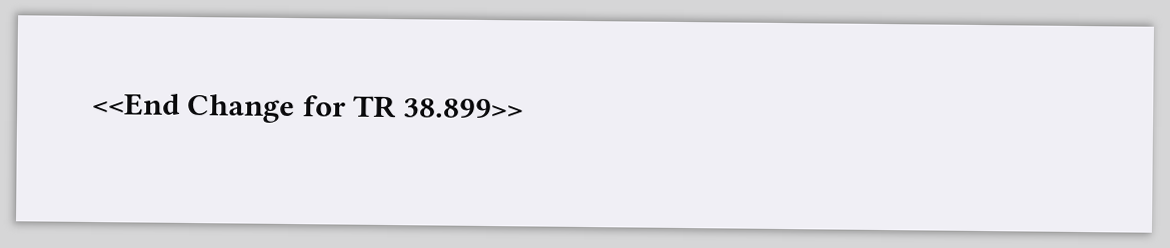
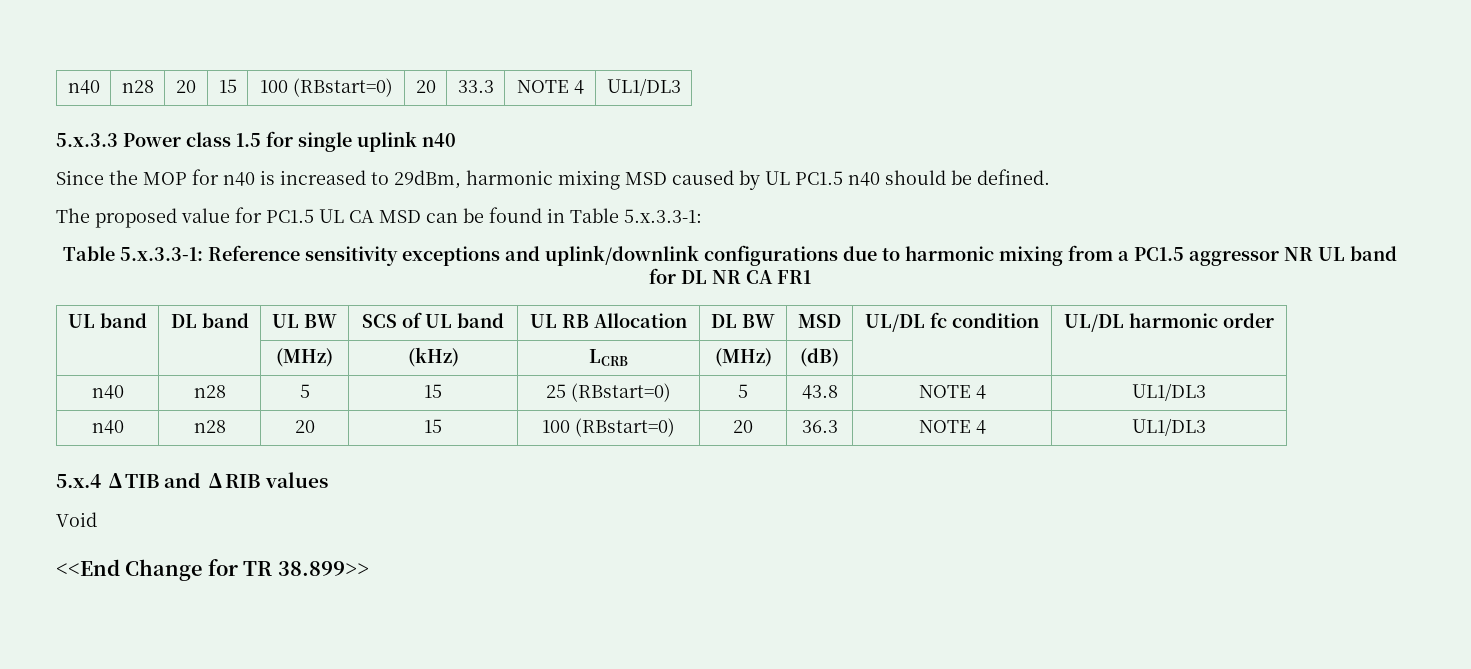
+ n40 | n28 | 20 | 15 | 100 (RBstart=0) | 20 | 33.3 | NOTE 4 | UL1/DL3
+ 5.x.3.3 Power class 1.5 for single uplink n40
+ Since the MOP for n40 is increased to 29dBm, harmonic mixing MSD caused by UL PC1.5 n40 should be defined.
+ The proposed value for PC1.5 UL CA MSD can be found in Table 5.x.3.3-1:
+ Table 5.x.3.3-1: Reference sensitivity exceptions and uplink/downlink configurations due to harmonic mixing from a PC1.5 aggressor NR UL band for DL NR CA FR1
+ UL band | DL band | UL BW | SCS of UL band | UL RB Allocation | DL BW | MSD | UL/DL fc condition | UL/DL harmonic order
+ | | (MHz) | (kHz) | LCRB | (MHz) | (dB) | |
+ n40 | n28 | 5 | 15 | 25 (RBstart=0) | 5 | 43.8 | NOTE 4 | UL1/DL3
+ n40 | n28 | 20 | 15 | 100 (RBstart=0) | 20 | 36.3 | NOTE 4 | UL1/DL3
+ 5.x.4 ∆TIB and ∆RIB values
+ Void

